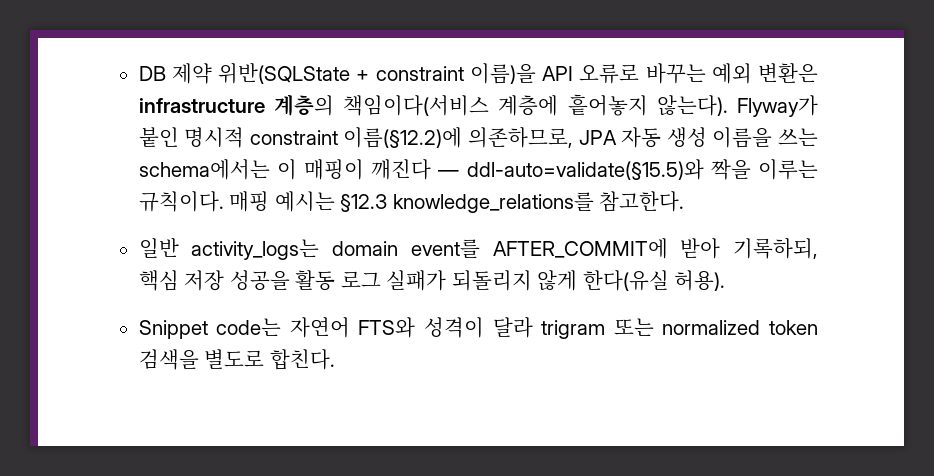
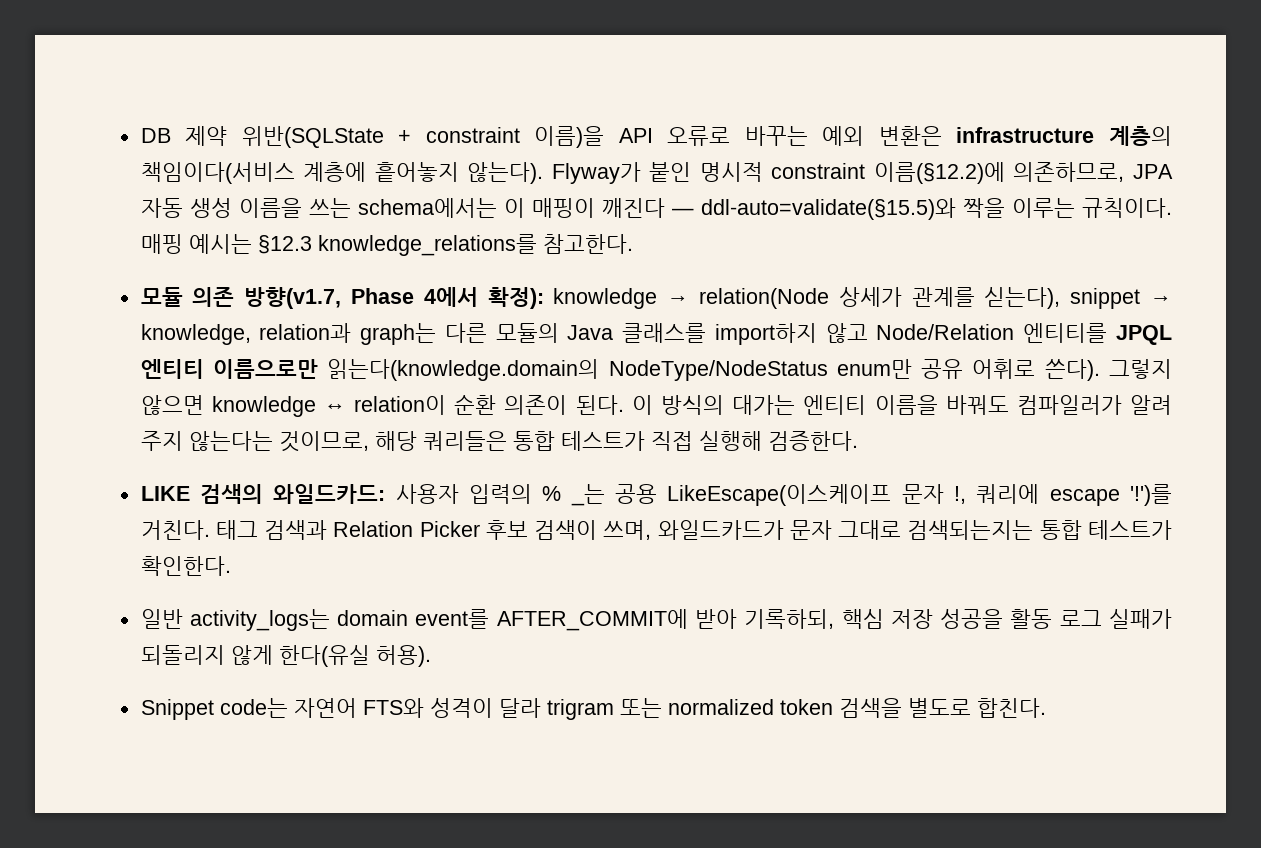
+ 모듈 의존 방향(v1.7, Phase 4에서 확정): knowledge → relation(Node 상세가 관계를 싣는다), snippet → knowledge, relation과 graph는 다른 모듈의 Java 클래스를 import하지 않고 Node/Relation 엔티티를 JPQL 엔티티 이름으로만 읽는다(knowledge.domain의 NodeType/NodeStatus enum만 공유 어휘로 쓴다). 그렇지 않으면 knowledge ↔ relation이 순환 의존이 된다. 이 방식의 대가는 엔티티 이름을 바꿔도 컴파일러가 알려 주지 않는다는 것이므로, 해당 쿼리들은 통합 테스트가 직접 실행해 검증한다.
+ LIKE 검색의 와일드카드: 사용자 입력의 % _는 공용 LikeEscape(이스케이프 문자 !, 쿼리에 escape '!')를 거친다. 태그 검색과 Relation Picker 후보 검색이 쓰며, 와일드카드가 문자 그대로 검색되는지는 통합 테스트가 확인한다.

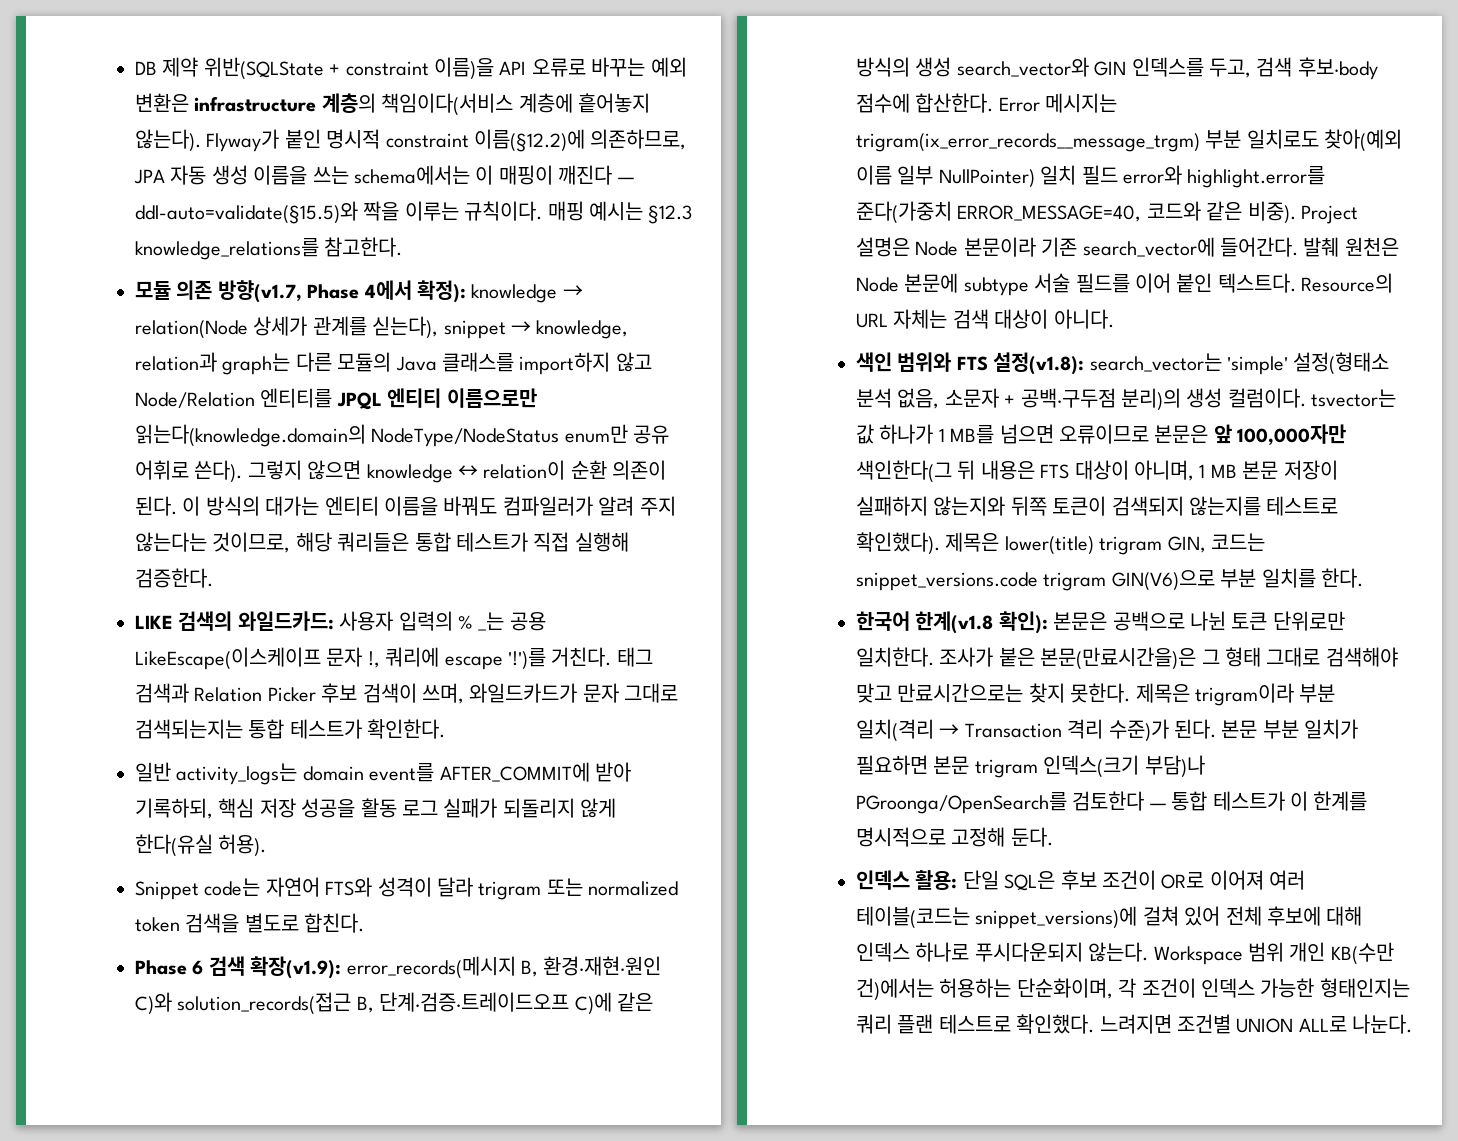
+ Phase 6 검색 확장(v1.9): error_records(메시지 B, 환경·재현·원인 C)와 solution_records(접근 B, 단계·검증·트레이드오프 C)에 같은 방식의 생성 search_vector와 GIN 인덱스를 두고, 검색 후보·body 점수에 합산한다. Error 메시지는 trigram(ix_error_records__message_trgm) 부분 일치로도 찾아(예외 이름 일부 NullPointer) 일치 필드 error와 highlight.error를 준다(가중치 ERROR_MESSAGE=40, 코드와 같은 비중). Project 설명은 Node 본문이라 기존 search_vector에 들어간다. 발췌 원천은 Node 본문에 subtype 서술 필드를 이어 붙인 텍스트다. Resource의 URL 자체는 검색 대상이 아니다.
+ 색인 범위와 FTS 설정(v1.8): search_vector는 'simple' 설정(형태소 분석 없음, 소문자 + 공백·구두점 분리)의 생성 컬럼이다. tsvector는 값 하나가 1 MB를 넘으면 오류이므로 본문은 앞 100,000자만 색인한다(그 뒤 내용은 FTS 대상이 아니며, 1 MB 본문 저장이 실패하지 않는지와 뒤쪽 토큰이 검색되지 않는지를 테스트로 확인했다). 제목은 lower(title) trigram GIN, 코드는 snippet_versions.code trigram GIN(V6)으로 부분 일치를 한다.
+ 한국어 한계(v1.8 확인): 본문은 공백으로 나뉜 토큰 단위로만 일치한다. 조사가 붙은 본문(만료시간을)은 그 형태 그대로 검색해야 맞고 만료시간으로는 찾지 못한다. 제목은 trigram이라 부분 일치(격리 → Transaction 격리 수준)가 된다. 본문 부분 일치가 필요하면 본문 trigram 인덱스(크기 부담)나 PGroonga/OpenSearch를 검토한다 — 통합 테스트가 이 한계를 명시적으로 고정해 둔다.
+ 인덱스 활용: 단일 SQL은 후보 조건이 OR로 이어져 여러 테이블(코드는 snippet_versions)에 걸쳐 있어 전체 후보에 대해 인덱스 하나로 푸시다운되지 않는다. Workspace 범위 개인 KB(수만 건)에서는 허용하는 단순화이며, 각 조건이 인덱스 가능한 형태인지는 쿼리 플랜 테스트로 확인했다. 느려지면 조건별 UNION ALL로 나눈다.

